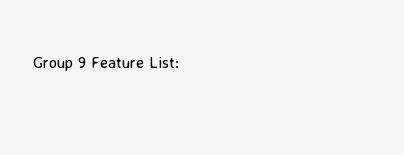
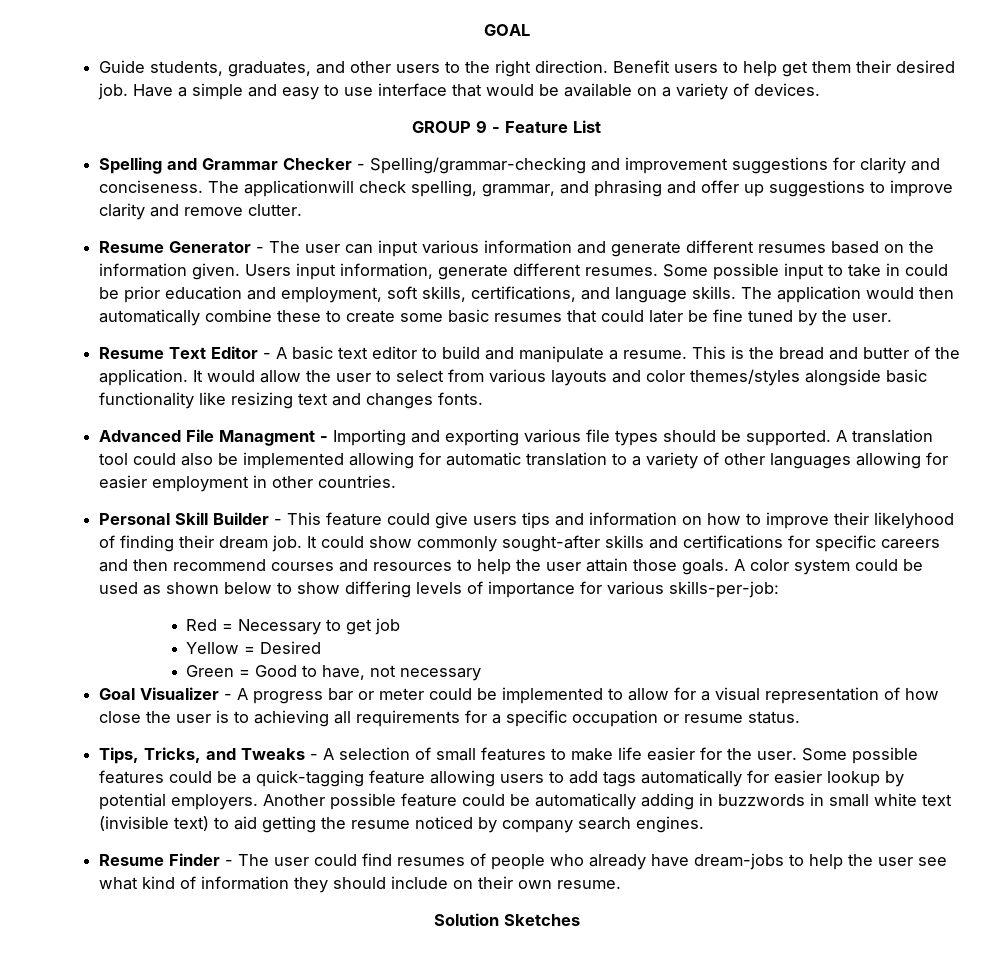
- Group 9 Feature List:
+ GOAL
+ Guide students, graduates, and other users to the right direction. Benefit users to help get them their desired job. Have a simple and easy to use interface that would be available on a variety of devices.
+ GROUP 9 - Feature List
+ Spelling and Grammar Checker - Spelling/grammar-checking and improvement suggestions for clarity and conciseness. The applicationwill check spelling, grammar, and phrasing and offer up suggestions to improve clarity and remove clutter.
+ Resume Generator - The user can input various information and generate different resumes based on the information given. Users input information, generate different resumes. Some possible input to take in could be prior education and employment, soft skills, certifications, and language skills. The application would then automatically combine these to create some basic resumes that could later be fine tuned by the user.
+ Resume Text Editor - A basic text editor to build and manipulate a resume. This is the bread and butter of the application. It would allow the user to select from various layouts and color themes/styles alongside basic functionality like resizing text and changes fonts.
+ Advanced File Managment - Importing and exporting various file types should be supported. A translation tool could also be implemented allowing for automatic translation to a variety of other languages allowing for easier employment in other countries.
+ Personal Skill Builder - This feature could give users tips and information on how to improve their likelyhood of finding their dream job. It could show commonly sought-after skills and certifications for specific careers and then recommend courses and resources to help the user attain those goals. A color system could be used as shown below to show differing levels of importance for various skills-per-job:
+ Red = Necessary to get job
+ Yellow = Desired
+ Green = Good to have, not necessary
+ Goal Visualizer - A progress bar or meter could be implemented to allow for a visual representation of how close the user is to achieving all requirements for a specific occupation or resume status.
+ Tips, Tricks, and Tweaks - A selection of small features to make life easier for the user. Some possible features could be a quick-tagging feature allowing users to add tags automatically for easier lookup by potential employers. Another possible feature could be automatically adding in buzzwords in small white text (invisible text) to aid getting the resume noticed by company search engines.
+ Resume Finder - The user could find resumes of people who already have dream-jobs to help the user see what kind of information they should include on their own resume.
+ Solution Sketches

